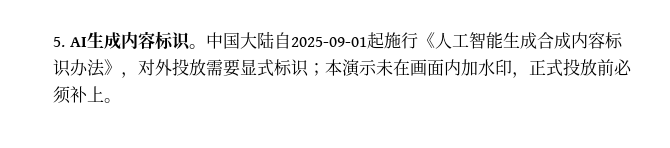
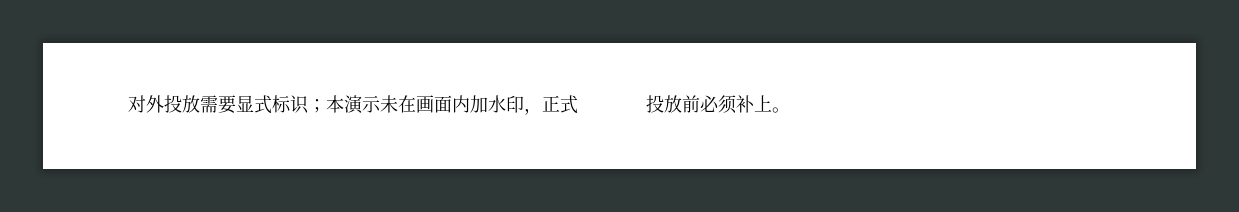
- 5. AI生成内容标识。中国大陆自2025-09-01起施行《人工智能生成合成内容标识办法》，对外投放需要显式标识；本演示未在画面内加水印，正式投放前必须补上。
+ 对外投放需要显式标识；本演示未在画面内加水印，正式投放前必须补上。

